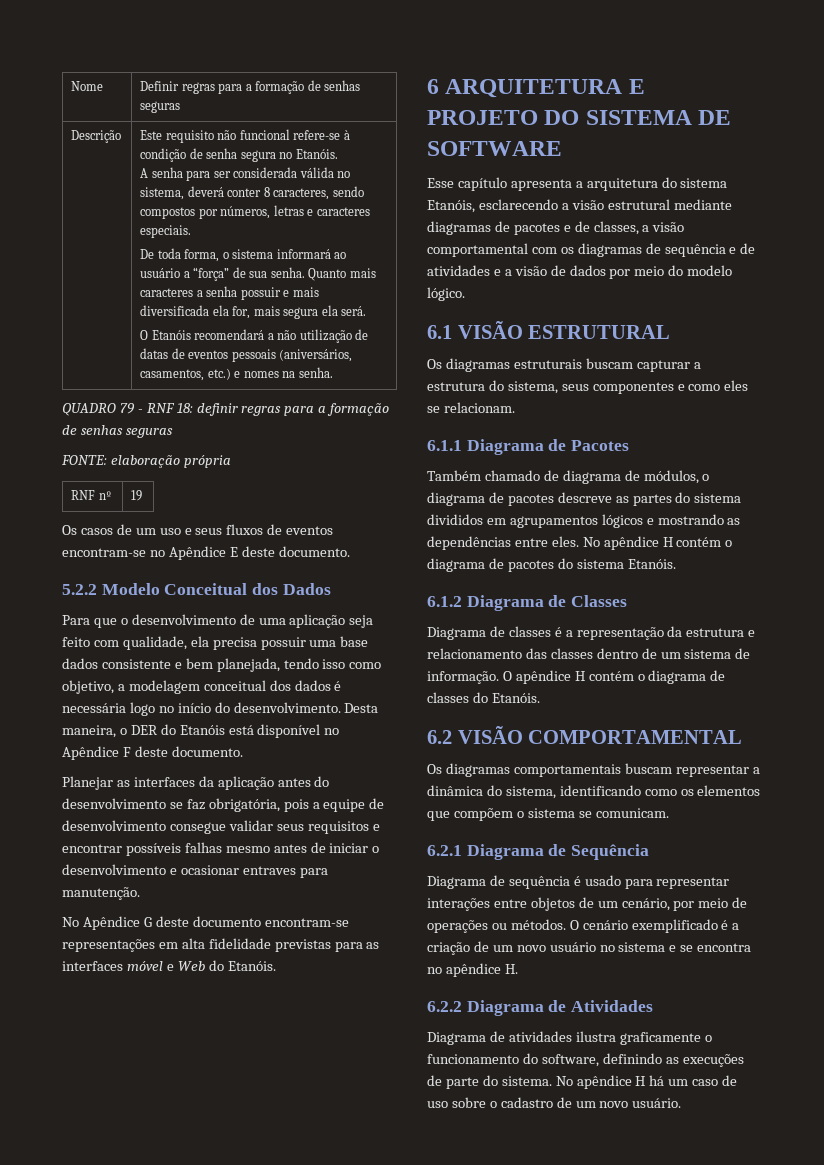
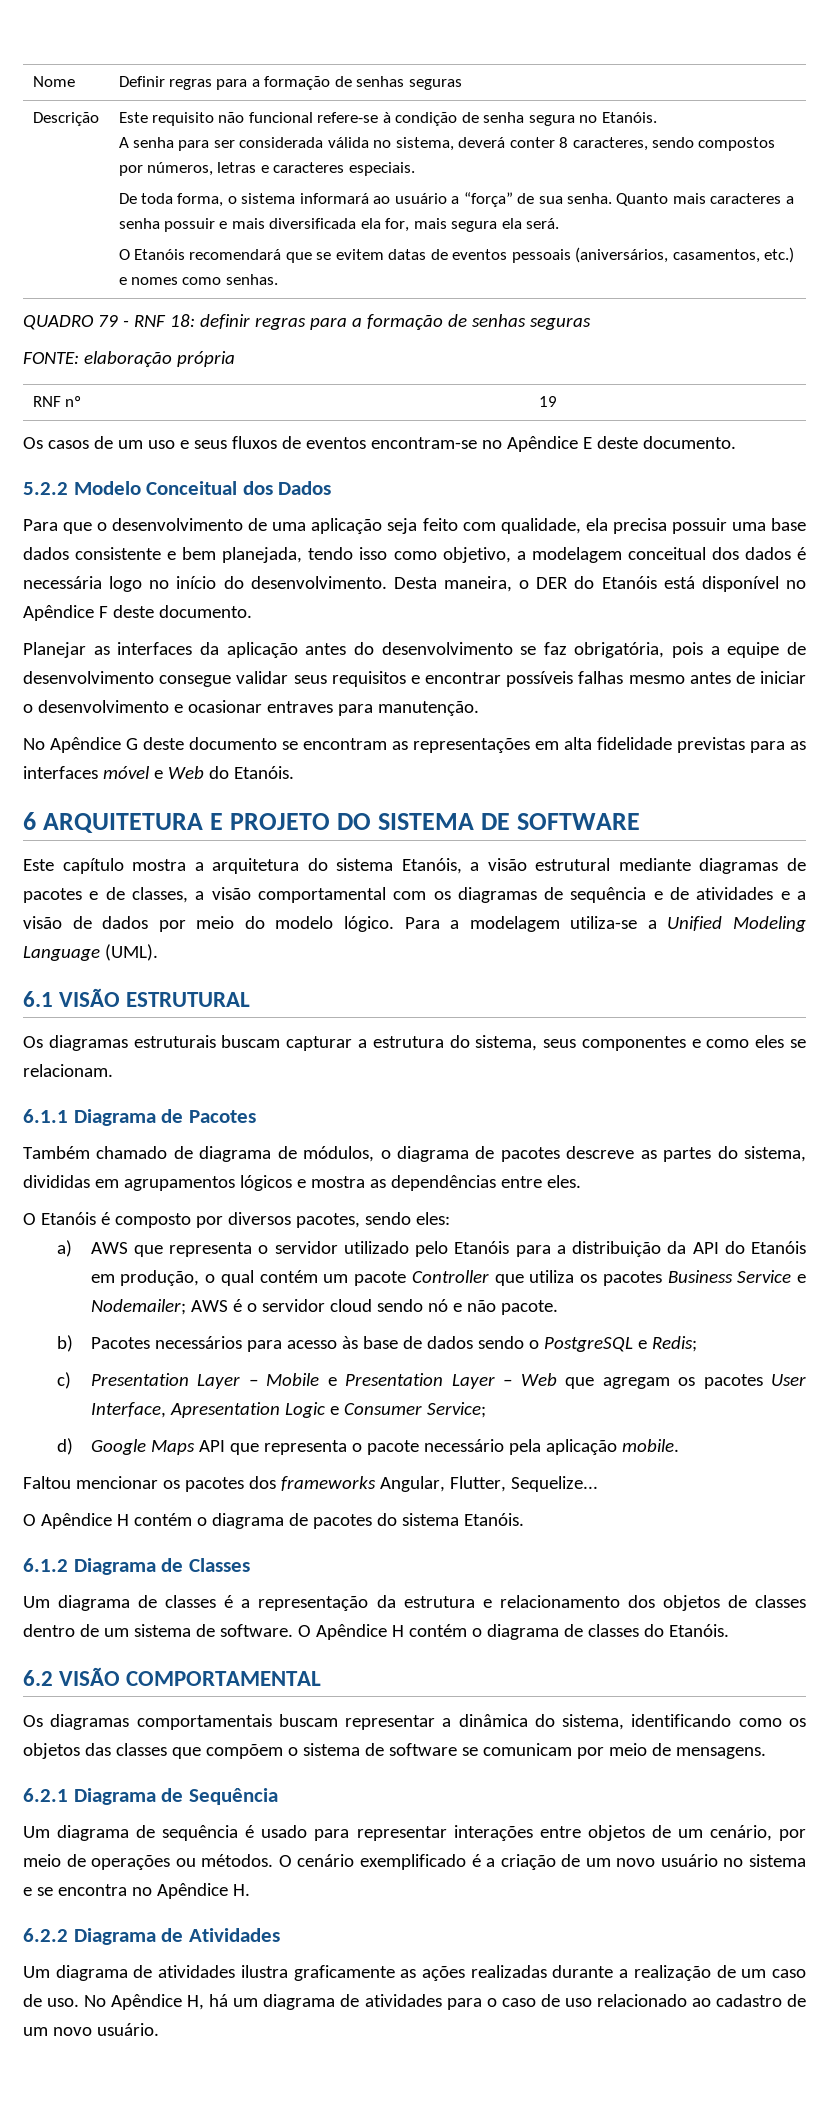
- O Etanóis recomendará a não utilização de datas de eventos pessoais (aniversários, casamentos, etc.) e nomes na senha.
+ O Etanóis recomendará que se evitem datas de eventos pessoais (aniversários, casamentos, etc.) e nomes como senhas.
- No Apêndice G deste documento encontram-se representações em alta fidelidade previstas para as interfaces móvel e Web do Etanóis.
+ No Apêndice G deste documento se encontram as representações em alta fidelidade previstas para as interfaces móvel e Web do Etanóis.
- Esse capítulo apresenta a arquitetura do sistema Etanóis, esclarecendo a visão estrutural mediante diagramas de pacotes e de classes, a visão comportamental com os diagramas de sequência e de atividades e a visão de dados por meio do modelo lógico.
+ Este capítulo mostra a arquitetura do sistema Etanóis, a visão estrutural mediante diagramas de pacotes e de classes, a visão comportamental com os diagramas de sequência e de atividades e a visão de dados por meio do modelo lógico. Para a modelagem utiliza-se a Unified Modeling Language (UML).
- Também chamado de diagrama de módulos, o diagrama de pacotes descreve as partes do sistema divididos em agrupamentos lógicos e mostrando as dependências entre eles. No apêndice H contém o diagrama de pacotes do sistema Etanóis.
+ Também chamado de diagrama de módulos, o diagrama de pacotes descreve as partes do sistema, divididas em agrupamentos lógicos e mostra as dependências entre eles.
+ O Etanóis é composto por diversos pacotes, sendo eles:
+ a) AWS que representa o servidor utilizado pelo Etanóis para a distribuição da API do Etanóis em produção, o qual contém um pacote Controller que utiliza os pacotes Business Service e Nodemailer; AWS é o servidor cloud sendo nó e não pacote.
+ b) Pacotes necessários para acesso às base de dados sendo o PostgreSQL e Redis;
+ c) Presentation Layer – Mobile e Presentation Layer – Web que agregam os pacotes User Interface, Apresentation Logic e Consumer Service;
+ d) Google Maps API que representa o pacote necessário pela aplicação mobile.
+ Faltou mencionar os pacotes dos frameworks Angular, Flutter, Sequelize...
+ O Apêndice H contém o diagrama de pacotes do sistema Etanóis.
- Diagrama de classes é a representação da estrutura e relacionamento das classes dentro de um sistema de informação. O apêndice H contém o diagrama de classes do Etanóis.
+ Um diagrama de classes é a representação da estrutura e relacionamento dos objetos de classes dentro de um sistema de software. O Apêndice H contém o diagrama de classes do Etanóis.
- Os diagramas comportamentais buscam representar a dinâmica do sistema, identificando como os elementos que compõem o sistema se comunicam.
+ Os diagramas comportamentais buscam representar a dinâmica do sistema, identificando como os objetos das classes que compõem o sistema de software se comunicam por meio de mensagens.
- Diagrama de sequência é usado para representar interações entre objetos de um cenário, por meio de operações ou métodos.
+ Um diagrama de sequência é usado para representar interações entre objetos de um cenário, por meio de operações ou métodos.
- O cenário exemplificado é a criação de um novo usuário no sistema e se encontra no apêndice H.
+ O cenário exemplificado é a criação de um novo usuário no sistema e se encontra no Apêndice H.
- Diagrama de atividades ilustra graficamente o funcionamento do software, definindo as execuções de parte do sistema. No apêndice H há um caso de uso sobre o cadastro de um novo usuário.
+ Um diagrama de atividades ilustra graficamente as ações realizadas durante a realização de um caso de uso. No Apêndice H, há um diagrama de atividades para o caso de uso relacionado ao cadastro de um novo usuário.

